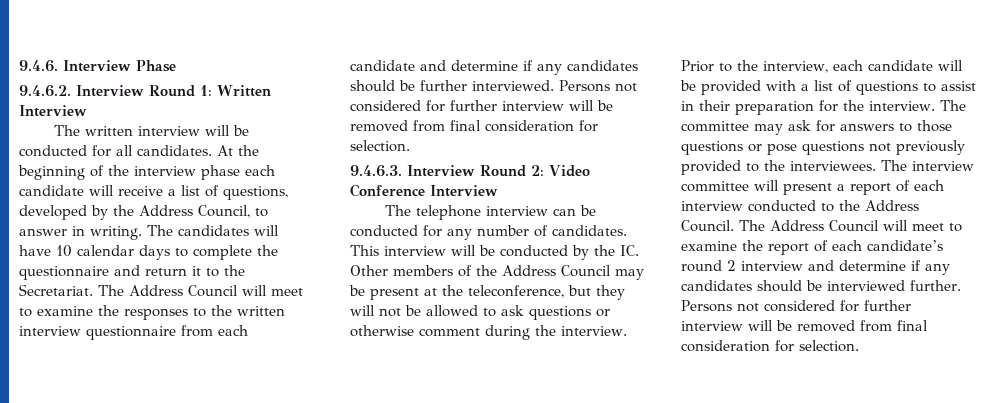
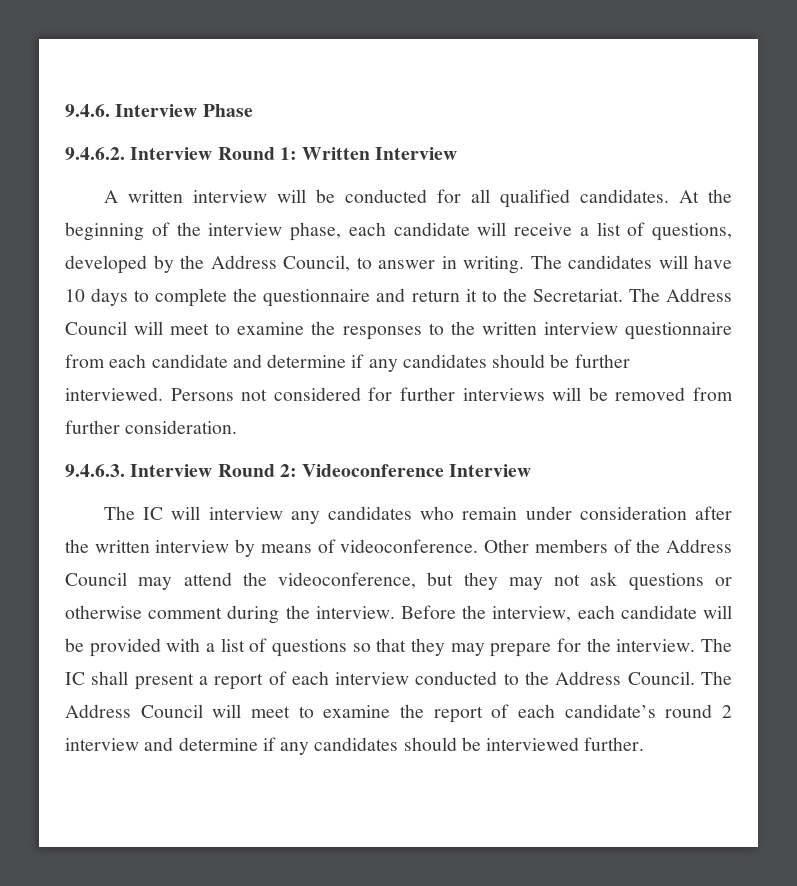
- The written interview will be conducted for all candidates.
+ A written interview will be conducted for all qualified candidates.
- At the beginning of the interview phase each candidate will receive a list of questions, developed by the Address Council, to answer in writing.
+ At the beginning of the interview phase, each candidate will receive a list of questions, developed by the Address Council, to answer in writing.
- The candidates will have 10 calendar days to complete the questionnaire and return it to the Secretariat.
+ The candidates will have 10 days to complete the questionnaire and return it to the Secretariat.
- The Address Council will meet to examine the responses to the written interview questionnaire from each candidate and determine if any candidates should be further interviewed. Persons not considered for further interview will be removed from final consideration for selection.
+ The Address Council will meet to examine the responses to the written interview questionnaire from each candidate and determine if any candidates should be further interviewed. Persons not considered for further interviews will be removed from further consideration.
- 9.4.6.3. Interview Round 2: Video Conference Interview
- The telephone interview can be conducted for any number of candidates. This interview will be conducted by the IC. Other members of the Address Council may be present at the teleconference, but they will not be allowed to ask questions or otherwise comment during the interview.
+ 9.4.6.3. Interview Round 2: Videoconference Interview
+ The IC will interview any candidates who remain under consideration after the written interview by means of videoconference. Other members of the Address Council may attend the videoconference, but they may not ask questions or otherwise comment during the interview.
- Prior to the interview, each candidate will be provided with a list of questions to assist in their preparation for the interview. The committee may ask for answers to those questions or pose questions not previously provided to the interviewees. The interview committee will present a report of each interview conducted to the Address Council.
+ Before the interview, each candidate will be provided with a list of questions so that they may prepare for the interview. The IC shall present a report of each interview conducted to the Address Council.
- The Address Council will meet to examine the report of each candidate’s round 2 interview and determine if any candidates should be interviewed further. Persons not considered for further interview will be removed from final consideration for selection.
+ The Address Council will meet to examine the report of each candidate’s round 2 interview and determine if any candidates should be interviewed further.

